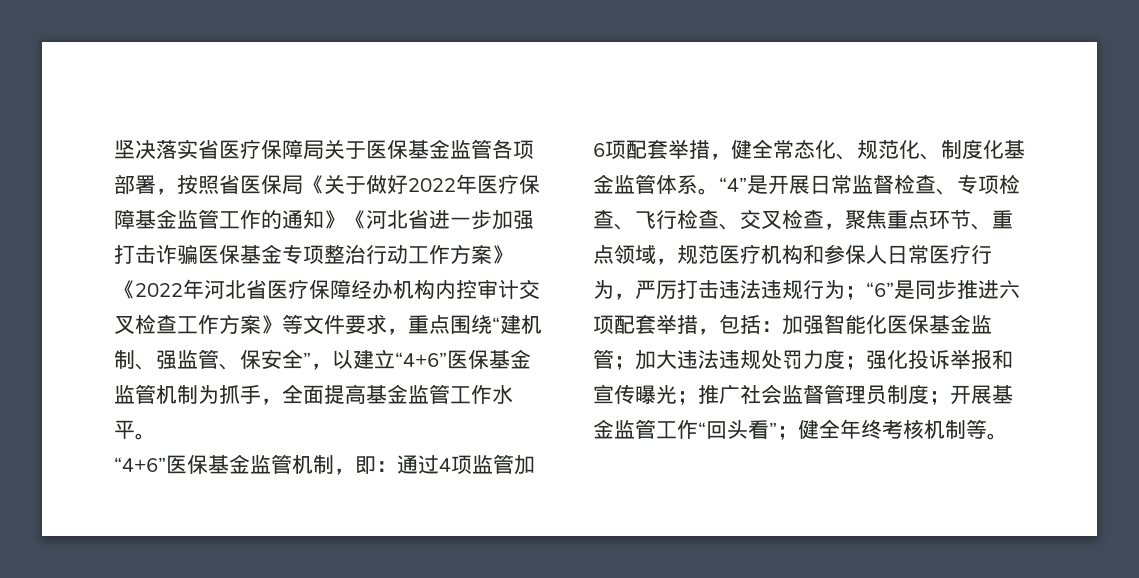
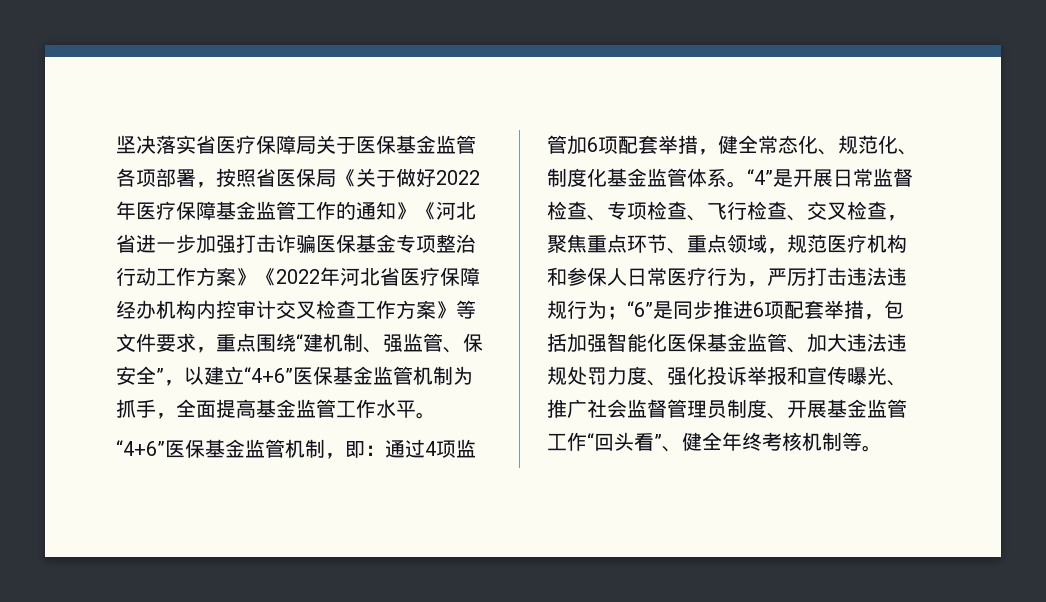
- “6”是同步推进六项配套举措，包括：加强智能化医保基金监管；加大违法违规处罚力度；强化投诉举报和宣传曝光；推广社会监督管理员制度；开展基金监管工作“回头看”；健全年终考核机制等。
+ “6”是同步推进6项配套举措，包括加强智能化医保基金监管、加大违法违规处罚力度、强化投诉举报和宣传曝光、推广社会监督管理员制度、开展基金监管工作“回头看”、健全年终考核机制等。

